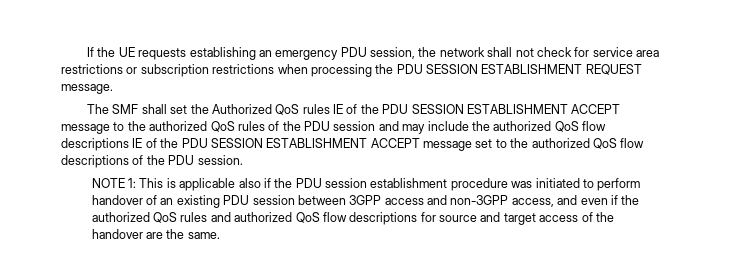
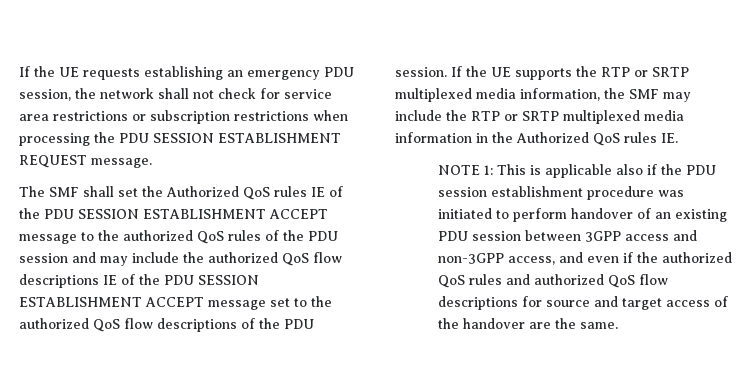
+ If the UE supports the RTP or SRTP multiplexed media information, the SMF may include the RTP or SRTP multiplexed media information in the Authorized QoS rules IE.

